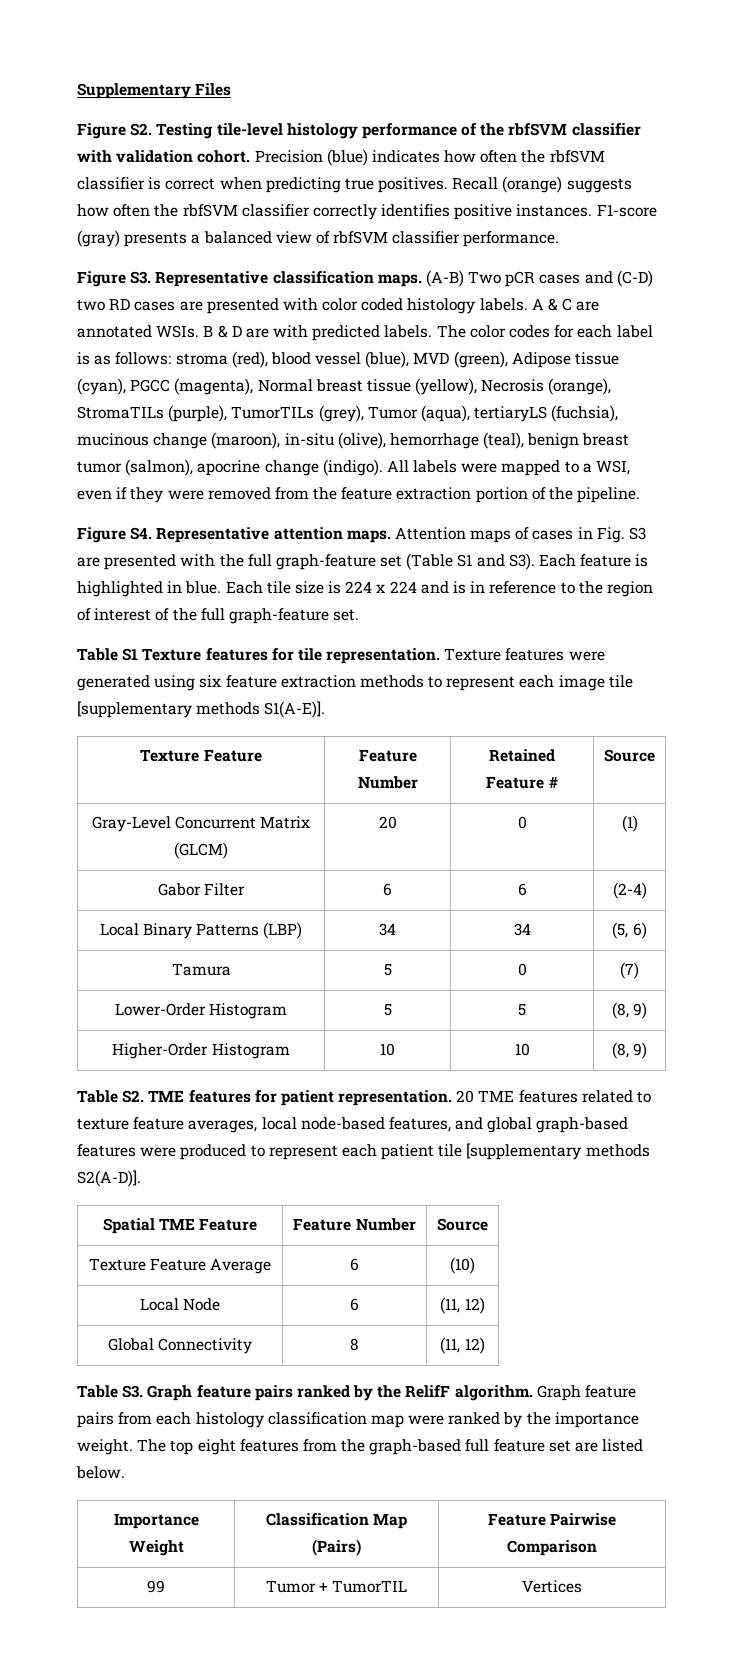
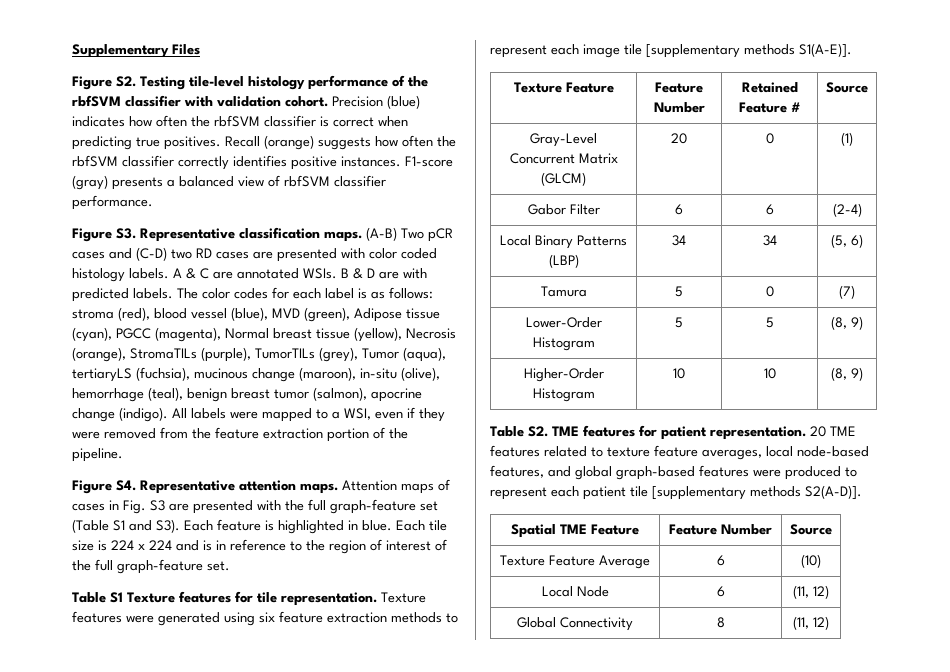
- Table S3. Graph feature pairs ranked by the RelifF algorithm. Graph feature pairs from each histology classification map were ranked by the importance weight. The top eight features from the graph-based full feature set are listed below.
- Importance Weight | Classification Map (Pairs) | Feature Pairwise Comparison
- 99 | Tumor + TumorTIL | Vertices

